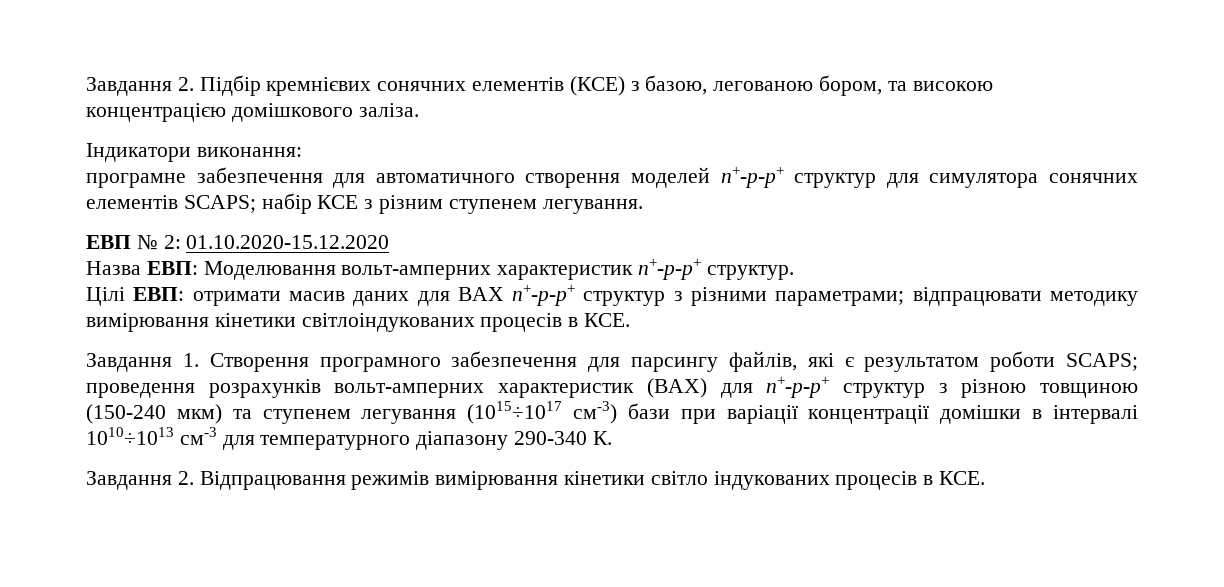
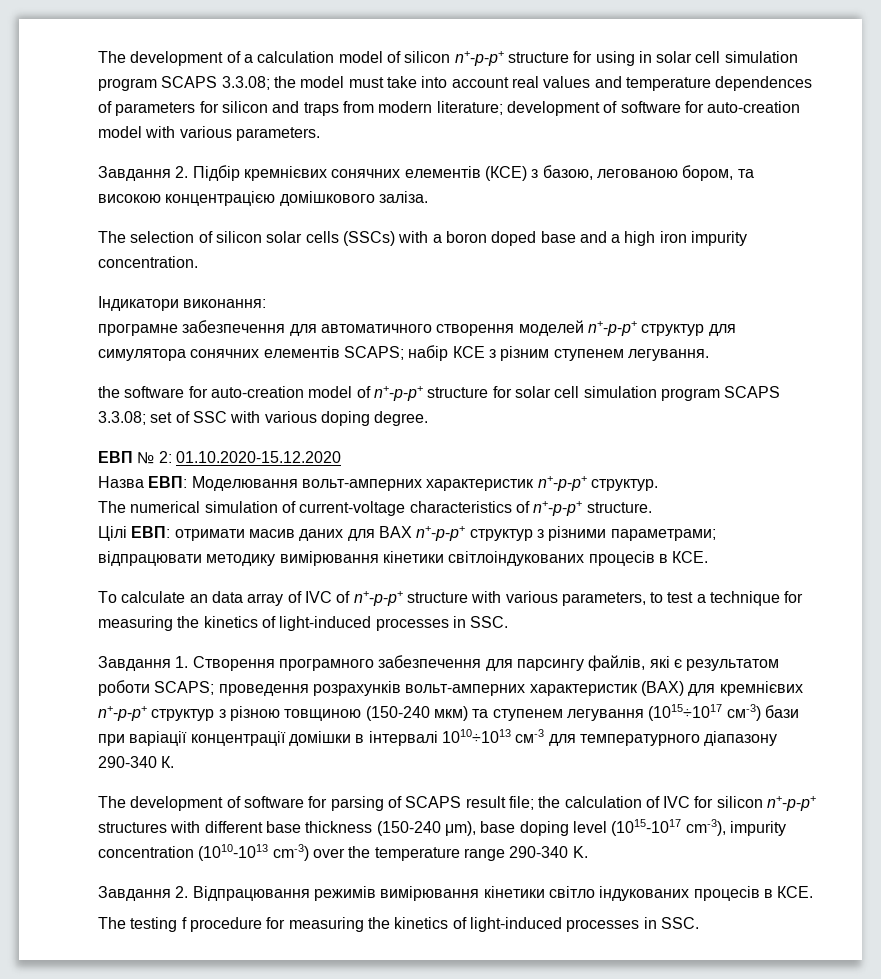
+ The development of a calculation model of silicon n+-p-p+ structure for using in solar cell simulation program SCAPS 3.3.08; the model must take into account real values and temperature dependences of parameters for silicon and traps from modern literature; development of software for auto-creation model with various parameters.
+ The selection of silicon solar cells (SSCs) with a boron doped base and a high iron impurity concentration.
+ the software for auto-creation model of n+-p-p+ structure for solar cell simulation program SCAPS 3.3.08; set of SSC with various doping degree.
+ The numerical simulation of current-voltage characteristics of n+-p-p+ structure.
+ To calculate an data array of IVC of n+-p-p+ structure with various parameters, to test a technique for measuring the kinetics of light-induced processes in SSC.
- Завдання 1. Створення програмного забезпечення для парсингу файлів, які є результатом роботи SCAPS; проведення розрахунків вольт-амперних характеристик (ВАХ) для n+-p-p+ структур з різною товщиною (150-240 мкм) та ступенем легування (1015÷1017 см-3) бази при варіації концентрації домішки в інтервалі 1010÷1013 см-3 для температурного діапазону 290-340 К.
+ Завдання 1. Створення програмного забезпечення для парсингу файлів, які є результатом роботи SCAPS; проведення розрахунків вольт-амперних характеристик (ВАХ) для кремнієвих n+-p-p+ структур з різною товщиною (150-240 мкм) та ступенем легування (1015÷1017 см-3) бази при варіації концентрації домішки в інтервалі 1010÷1013 см-3 для температурного діапазону 290-340 К.
+ The development of software for parsing of SCAPS result file; the calculation of IVC for silicon n+-p-p+ structures with different base thickness (150-240 μm), base doping level (1015-1017 cm-3), impurity concentration (1010-1013 cm-3) over the temperature range 290-340 K.
+ The testing f procedure for measuring the kinetics of light-induced processes in SSC.

